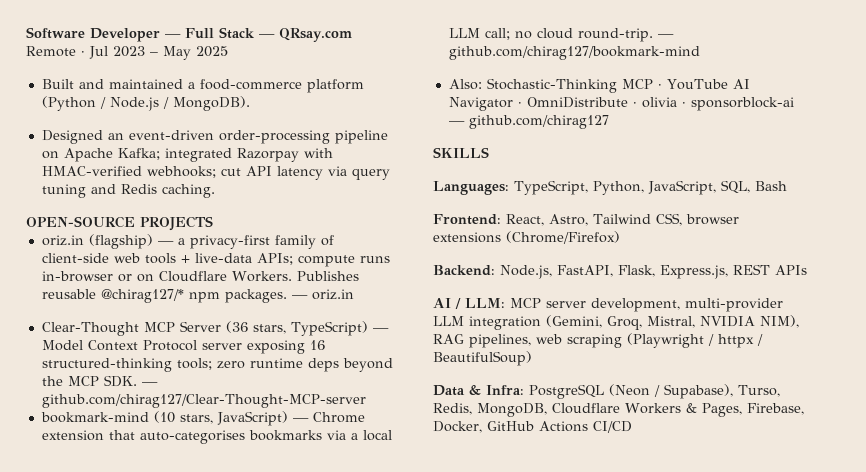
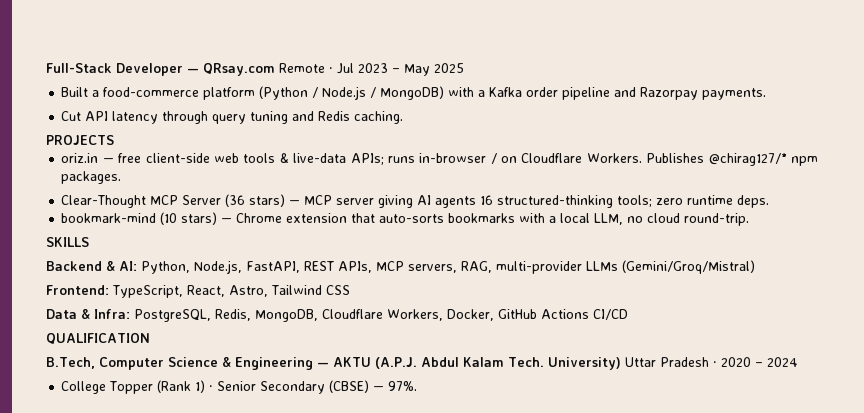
- Software Developer — Full Stack — QRsay.com Remote · Jul 2023 – May 2025
+ Full-Stack Developer — QRsay.com Remote · Jul 2023 – May 2025
- Built and maintained a food-commerce platform (Python / Node.js / MongoDB).
- Designed an event-driven order-processing pipeline on Apache Kafka; integrated Razorpay with HMAC-verified webhooks; cut API latency via query tuning and Redis caching.
+ Built a food-commerce platform (Python / Node.js / MongoDB) with a Kafka order pipeline and Razorpay payments.
+ Cut API latency through query tuning and Redis caching.
- OPEN-SOURCE PROJECTS
+ PROJECTS
- oriz.in (flagship) — a privacy-first family of client-side web tools + live-data APIs; compute runs in-browser or on Cloudflare Workers.
+ oriz.in — free client-side web tools & live-data APIs; runs in-browser / on Cloudflare Workers.
- Publishes reusable @chirag127/* npm packages. — oriz.in
+ Publishes @chirag127/* npm packages.
- Clear-Thought MCP Server (36 stars, TypeScript) — Model Context Protocol server exposing 16 structured-thinking tools; zero runtime deps beyond the MCP SDK. — github.com/chirag127/Clear-Thought-MCP-server
+ Clear-Thought MCP Server (36 stars) — MCP server giving AI agents 16 structured-thinking tools; zero runtime deps.
- bookmark-mind (10 stars, JavaScript) — Chrome extension that auto-categorises bookmarks via a local LLM call; no cloud round-trip. — github.com/chirag127/bookmark-mind
- Also: Stochastic-Thinking MCP · YouTube AI Navigator · OmniDistribute · olivia · sponsorblock-ai — github.com/chirag127
+ bookmark-mind (10 stars) — Chrome extension that auto-sorts bookmarks with a local LLM, no cloud round-trip.
  SKILLS
- Languages: TypeScript, Python, JavaScript, SQL, Bash
+ Backend & AI: Python, Node.js, FastAPI, REST APIs, MCP servers, RAG, multi-provider LLMs (Gemini/Groq/Mistral)
- Frontend: React, Astro, Tailwind CSS, browser extensions (Chrome/Firefox)
- Backend: Node.js, FastAPI, Flask, Express.js, REST APIs
- AI / LLM: MCP server development, multi-provider LLM integration (Gemini, Groq, Mistral, NVIDIA NIM), RAG pipelines, web scraping (Playwright / httpx / BeautifulSoup)
- Data & Infra: PostgreSQL (Neon / Supabase), Turso, Redis, MongoDB, Cloudflare Workers & Pages, Firebase, Docker, GitHub Actions CI/CD
+ Frontend: TypeScript, React, Astro, Tailwind CSS
+ Data & Infra: PostgreSQL, Redis, MongoDB, Cloudflare Workers, Docker, GitHub Actions CI/CD
+ QUALIFICATION
+ B.Tech, Computer Science & Engineering — AKTU (A.P.J. Abdul Kalam Tech. University) Uttar Pradesh · 2020 – 2024
+ College Topper (Rank 1) · Senior Secondary (CBSE) — 97%.

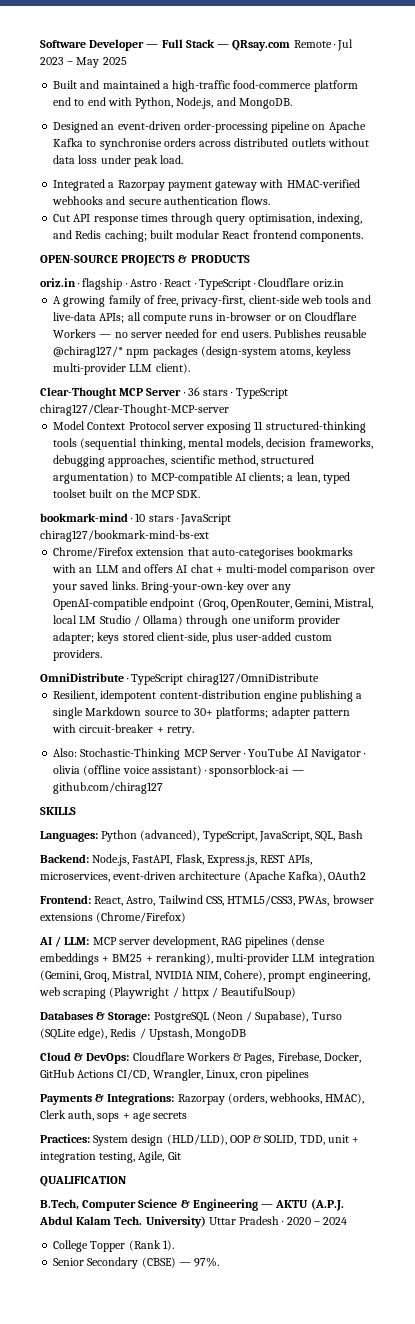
- Full-Stack Developer — QRsay.com Remote · Jul 2023 – May 2025
+ Software Developer — Full Stack — QRsay.com Remote · Jul 2023 – May 2025
- Built a food-commerce platform (Python / Node.js / MongoDB) with a Kafka order pipeline and Razorpay payments.
- Cut API latency through query tuning and Redis caching.
- PROJECTS
- oriz.in — free client-side web tools & live-data APIs; runs in-browser / on Cloudflare Workers. Publishes @chirag127/* npm packages.
- Clear-Thought MCP Server (36 stars) — MCP server giving AI agents 16 structured-thinking tools; zero runtime deps.
- bookmark-mind (10 stars) — Chrome extension that auto-sorts bookmarks with a local LLM, no cloud round-trip.
+ Built and maintained a high-traffic food-commerce platform end to end with Python, Node.js, and MongoDB.
+ Designed an event-driven order-processing pipeline on Apache Kafka to synchronise orders across distributed outlets without data loss under peak load.
+ Integrated a Razorpay payment gateway with HMAC-verified webhooks and secure authentication flows.
+ Cut API response times through query optimisation, indexing, and Redis caching; built modular React frontend components.
+ OPEN-SOURCE PROJECTS & PRODUCTS
+ oriz.in · flagship · Astro · React · TypeScript · Cloudflare oriz.in
+ A growing family of free, privacy-first, client-side web tools and live-data APIs; all compute runs in-browser or on Cloudflare Workers — no server needed for end users. Publishes reusable @chirag127/* npm packages (design-system atoms, keyless multi-provider LLM client).
+ Clear-Thought MCP Server · 36 stars · TypeScript chirag127/Clear-Thought-MCP-server
+ Model Context Protocol server exposing 11 structured-thinking tools (sequential thinking, mental models, decision frameworks, debugging approaches, scientific method, structured argumentation) to MCP-compatible AI clients; a lean, typed toolset built on the MCP SDK.
+ bookmark-mind · 10 stars · JavaScript chirag127/bookmark-mind-bs-ext
+ Chrome/Firefox extension that auto-categorises bookmarks with an LLM and offers AI chat + multi-model comparison over your saved links. Bring-your-own-key over any OpenAI-compatible endpoint (Groq, OpenRouter, Gemini, Mistral, local LM Studio / Ollama) through one uniform provider adapter; keys stored client-side, plus user-added custom providers.
+ OmniDistribute · TypeScript chirag127/OmniDistribute
+ Resilient, idempotent content-distribution engine publishing a single Markdown source to 30+ platforms; adapter pattern with circuit-breaker + retry.
+ Also: Stochastic-Thinking MCP Server · YouTube AI Navigator · olivia (offline voice assistant) · sponsorblock-ai — github.com/chirag127
  SKILLS
- Backend & AI: Python, Node.js, FastAPI, REST APIs, MCP servers, RAG, multi-provider LLMs (Gemini/Groq/Mistral)
+ Languages: Python (advanced), TypeScript, JavaScript, SQL, Bash
+ Backend: Node.js, FastAPI, Flask, Express.js, REST APIs, microservices, event-driven architecture (Apache Kafka), OAuth2
- Frontend: TypeScript, React, Astro, Tailwind CSS
- Data & Infra: PostgreSQL, Redis, MongoDB, Cloudflare Workers, Docker, GitHub Actions CI/CD
+ Frontend: React, Astro, Tailwind CSS, HTML5/CSS3, PWAs, browser extensions (Chrome/Firefox)
+ AI / LLM: MCP server development, RAG pipelines (dense embeddings + BM25 + reranking), multi-provider LLM integration (Gemini, Groq, Mistral, NVIDIA NIM, Cohere), prompt engineering, web scraping (Playwright / httpx / BeautifulSoup)
+ Databases & Storage: PostgreSQL (Neon / Supabase), Turso (SQLite edge), Redis / Upstash, MongoDB
+ Cloud & DevOps: Cloudflare Workers & Pages, Firebase, Docker, GitHub Actions CI/CD, Wrangler, Linux, cron pipelines
+ Payments & Integrations: Razorpay (orders, webhooks, HMAC), Clerk auth, sops + age secrets
+ Practices: System design (HLD/LLD), OOP & SOLID, TDD, unit + integration testing, Agile, Git
- College Topper (Rank 1) · Senior Secondary (CBSE) — 97%.
+ College Topper (Rank 1).
+ Senior Secondary (CBSE) — 97%.

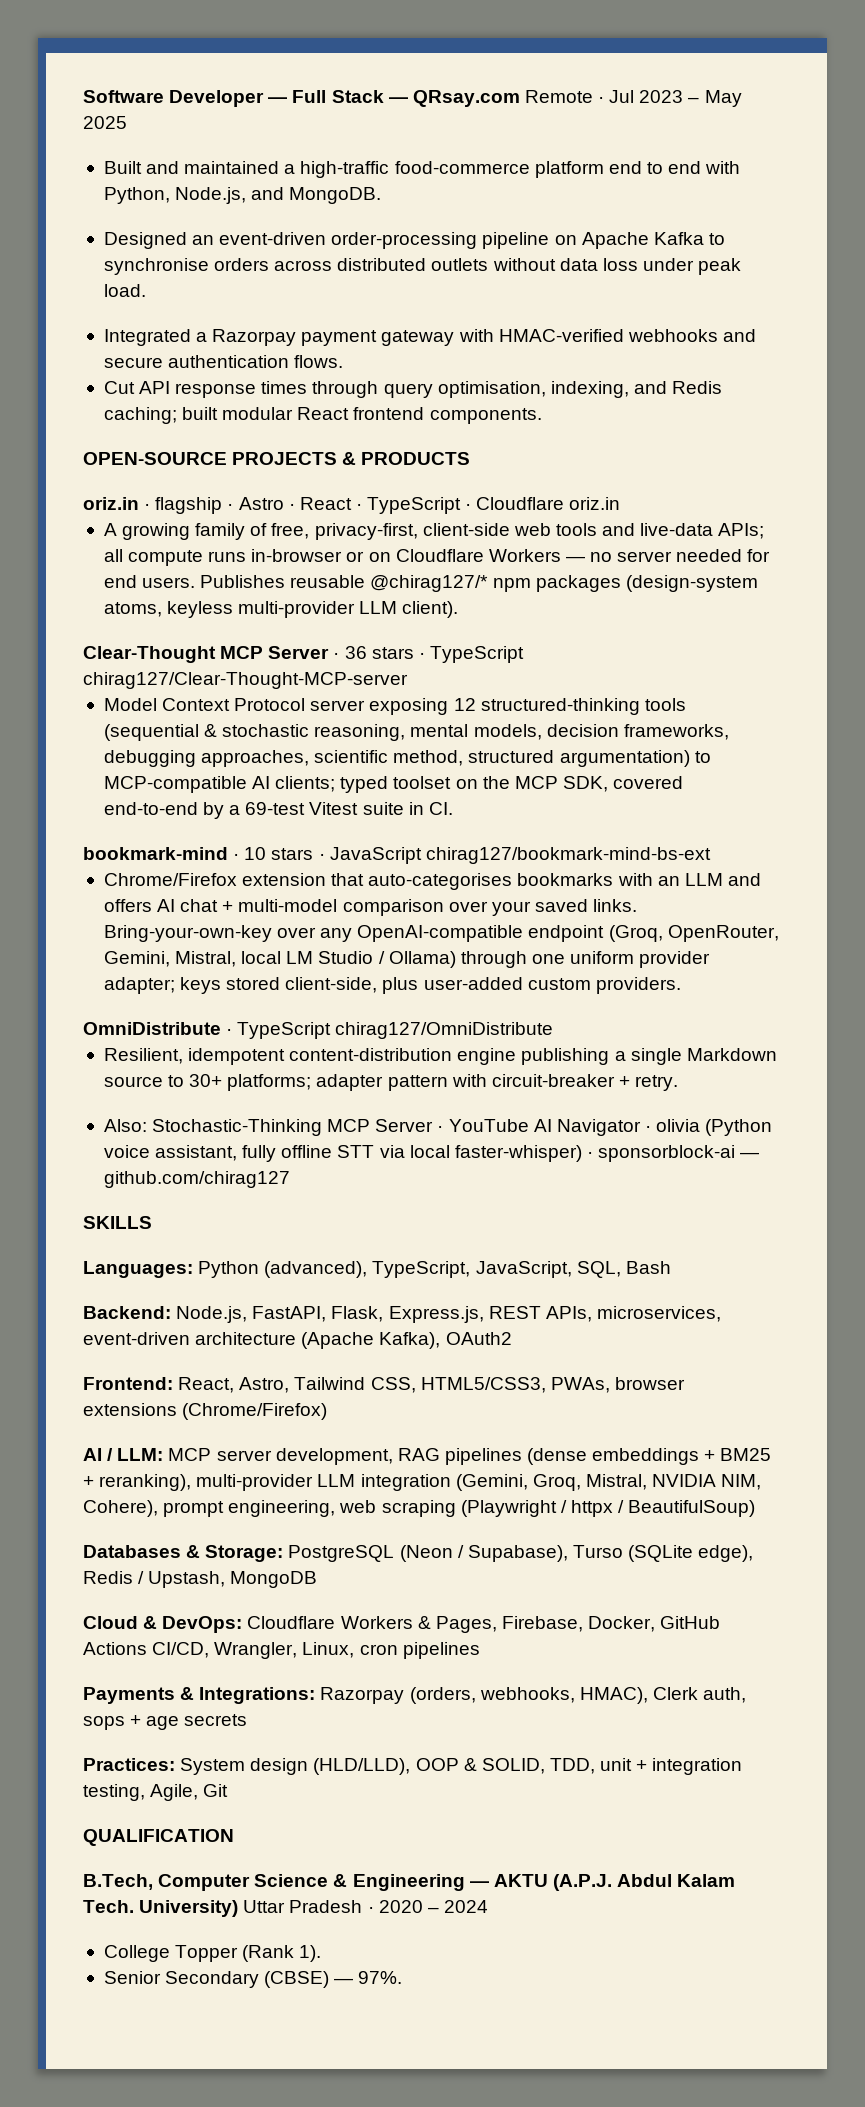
- Model Context Protocol server exposing 11 structured-thinking tools (sequential thinking, mental models, decision frameworks, debugging approaches, scientific method, structured argumentation) to MCP-compatible AI clients; a lean, typed toolset built on the MCP SDK.
+ Model Context Protocol server exposing 12 structured-thinking tools (sequential & stochastic reasoning, mental models, decision frameworks, debugging approaches, scientific method, structured argumentation) to MCP-compatible AI clients; typed toolset on the MCP SDK, covered end-to-end by a 69-test Vitest suite in CI.
- Also: Stochastic-Thinking MCP Server · YouTube AI Navigator · olivia (offline voice assistant) · sponsorblock-ai — github.com/chirag127
+ Also: Stochastic-Thinking MCP Server · YouTube AI Navigator · olivia (Python voice assistant, fully offline STT via local faster-whisper) · sponsorblock-ai — github.com/chirag127

